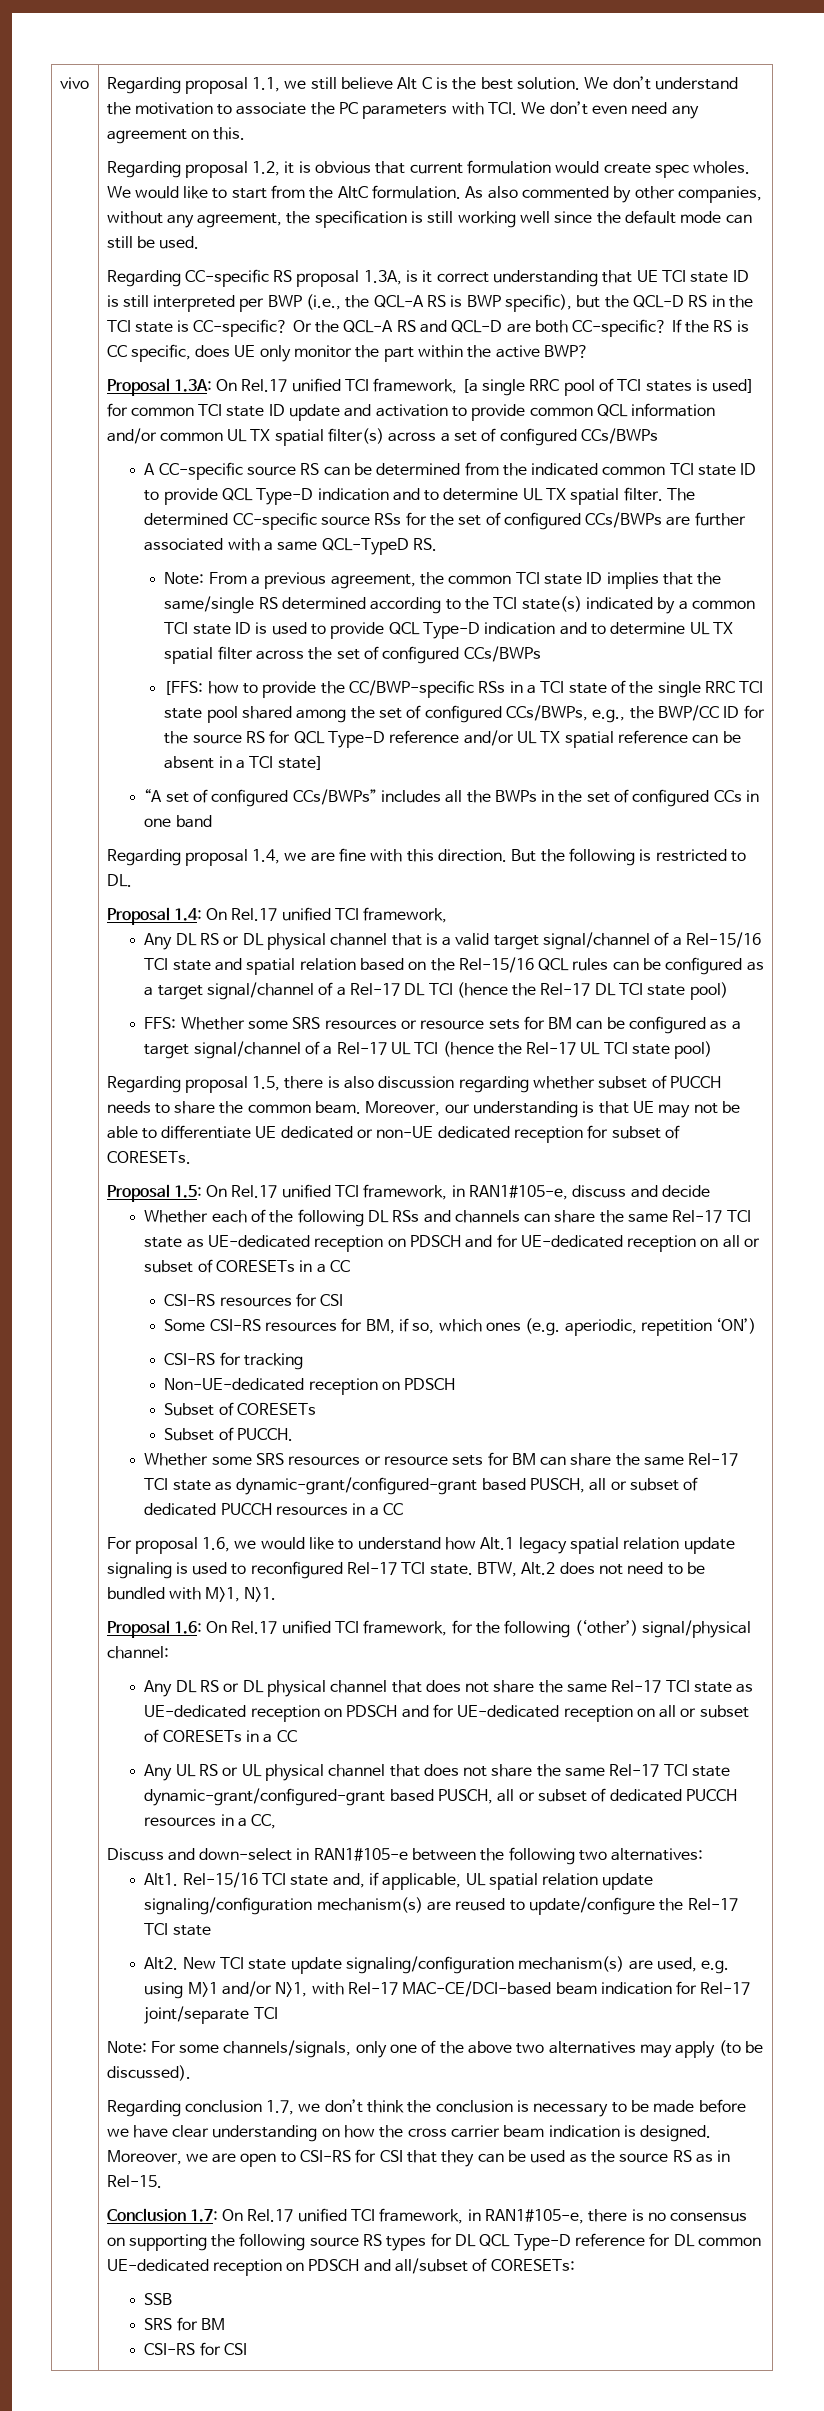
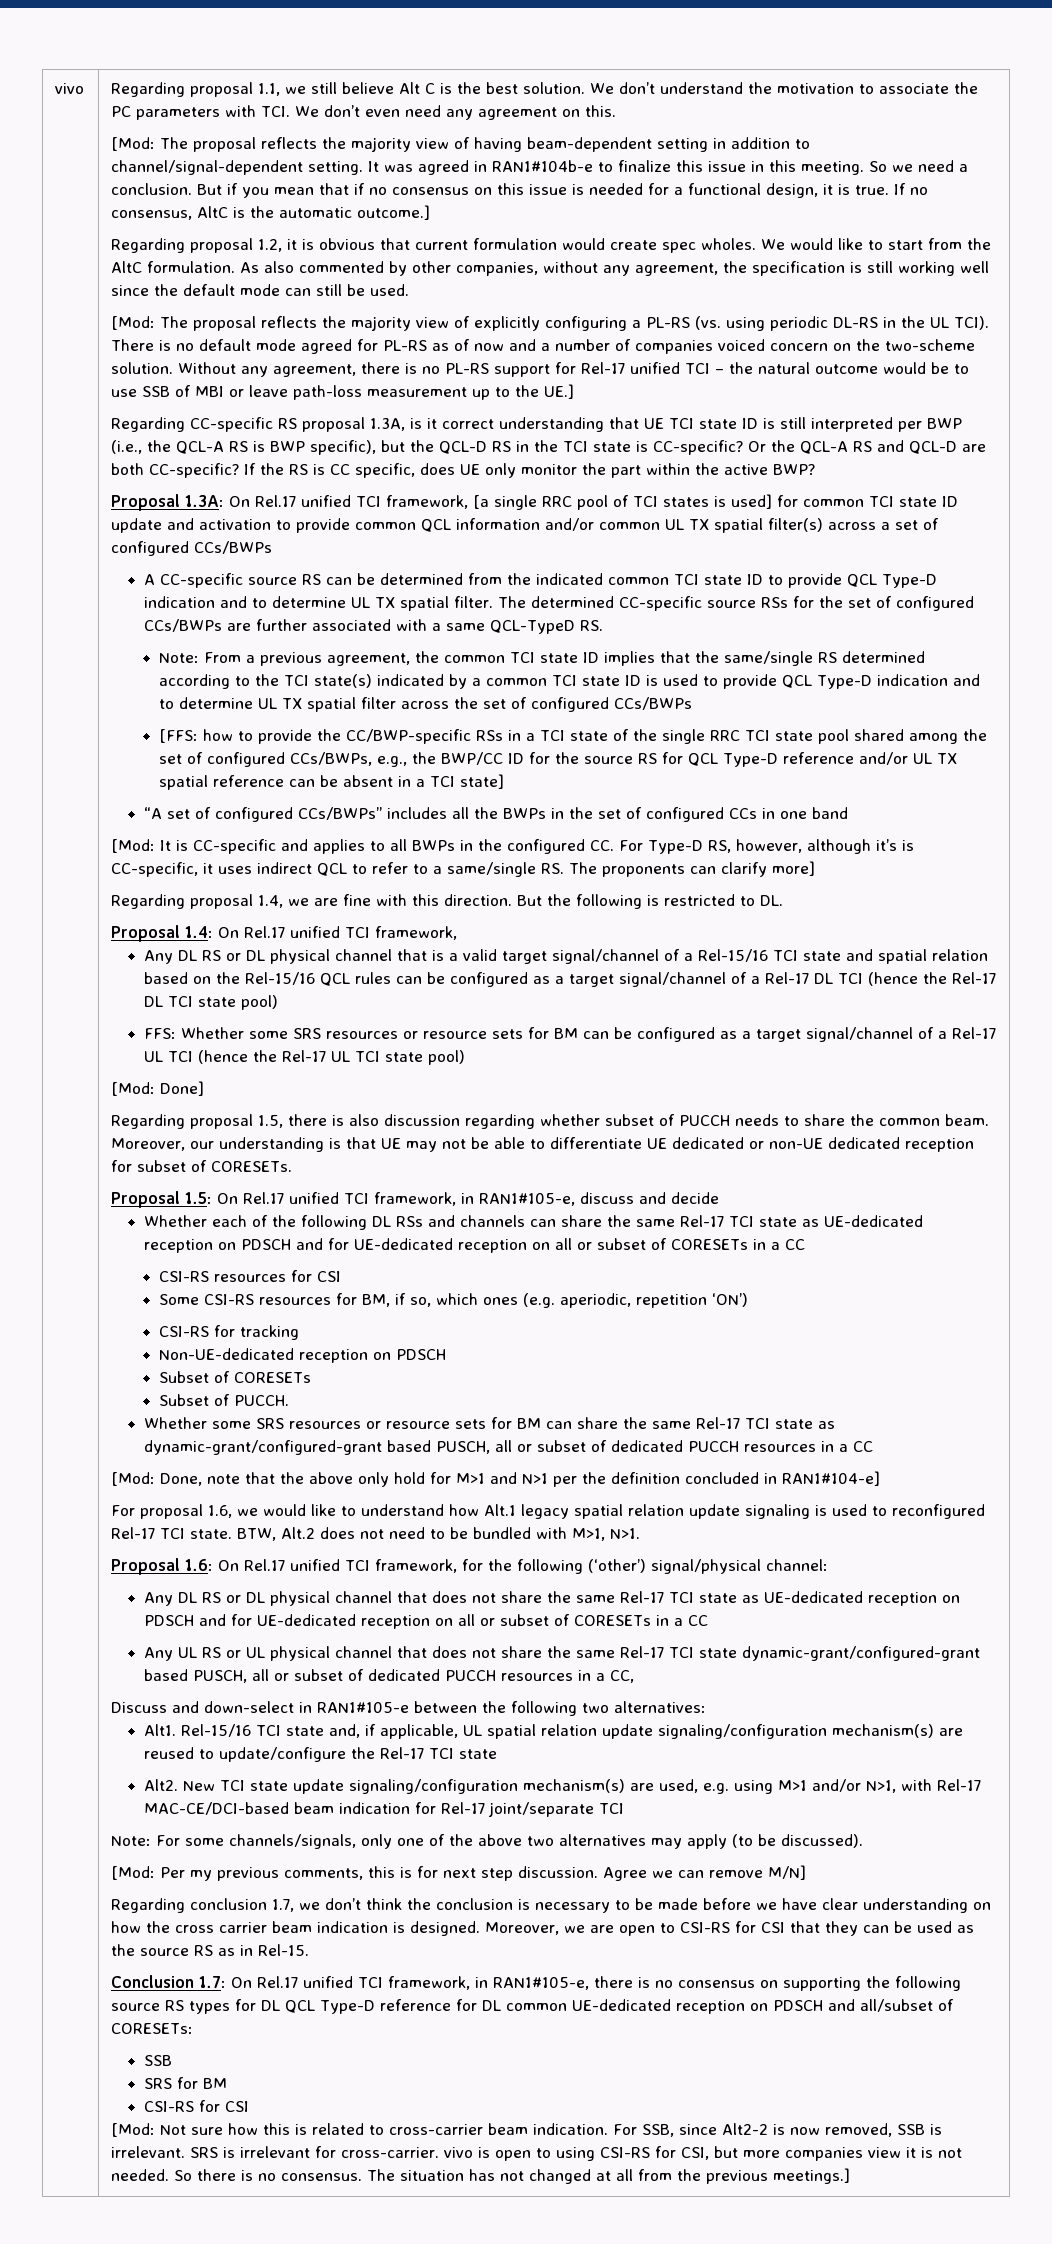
+ [Mod: The proposal reflects the majority view of having beam-dependent setting in addition to channel/signal-dependent setting. It was agreed in RAN1#104b-e to finalize this issue in this meeting. So we need a conclusion. But if you mean that if no consensus on this issue is needed for a functional design, it is true. If no consensus, AltC is the automatic outcome.]
+ [Mod: The proposal reflects the majority view of explicitly configuring a PL-RS (vs. using periodic DL-RS in the UL TCI). There is no default mode agreed for PL-RS as of now and a number of companies voiced concern on the two-scheme solution. Without any agreement, there is no PL-RS support for Rel-17 unified TCI – the natural outcome would be to use SSB of MBI or leave path-loss measurement up to the UE.]
+ [Mod: It is CC-specific and applies to all BWPs in the configured CC. For Type-D RS, however, although it’s is CC-specific, it uses indirect QCL to refer to a same/single RS. The proponents can clarify more]
+ [Mod: Done]
+ [Mod: Done, note that the above only hold for M>1 and N>1 per the definition concluded in RAN1#104-e]
+ [Mod: Per my previous comments, this is for next step discussion. Agree we can remove M/N]
+ [Mod: Not sure how this is related to cross-carrier beam indication. For SSB, since Alt2-2 is now removed, SSB is irrelevant. SRS is irrelevant for cross-carrier. vivo is open to using CSI-RS for CSI, but more companies view it is not needed. So there is no consensus. The situation has not changed at all from the previous meetings.]

